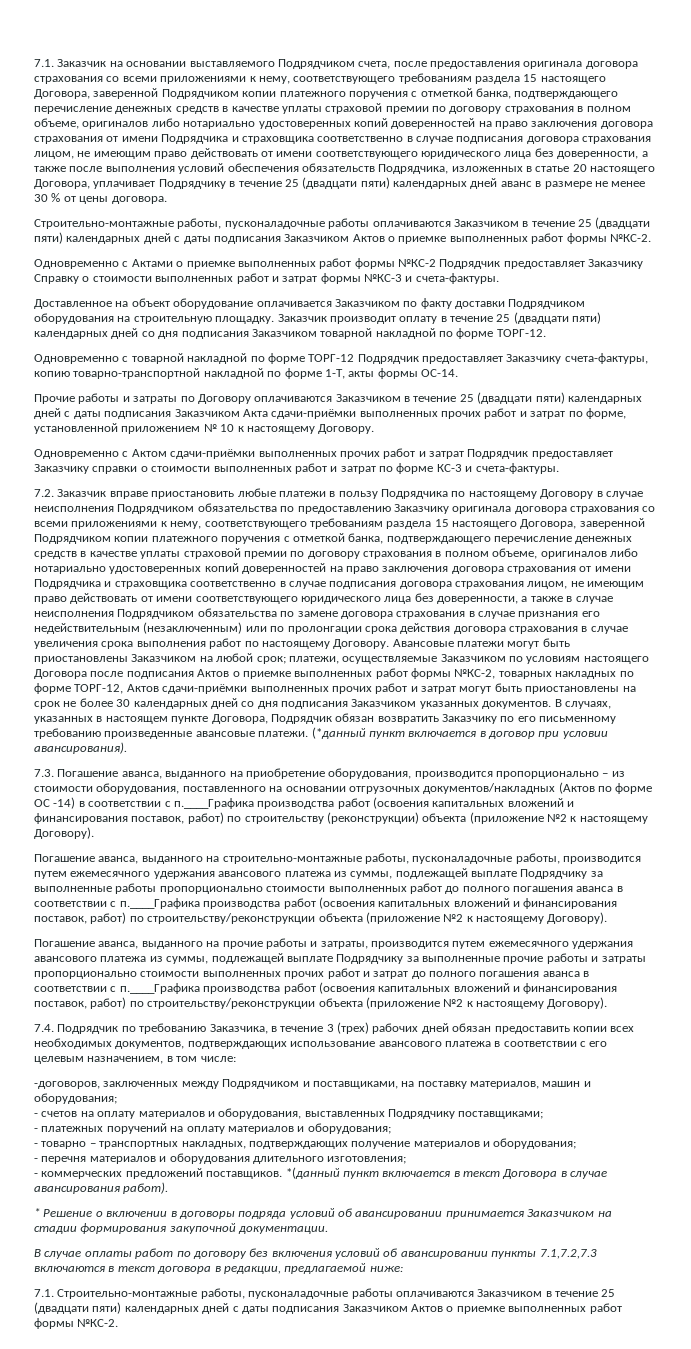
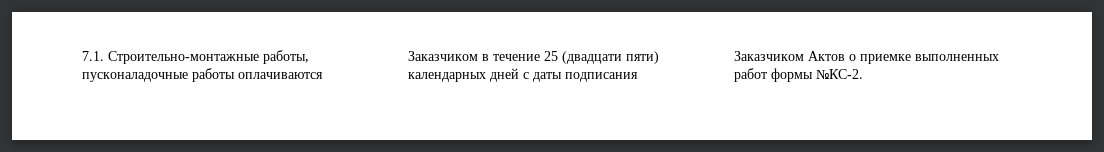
- 7.1. Заказчик на основании выставляемого Подрядчиком счета, после предоставления оригинала договора страхования со всеми приложениями к нему, соответствующего требованиям раздела 15 настоящего Договора, заверенной Подрядчиком копии платежного поручения с отметкой банка, подтверждающего перечисление денежных средств в качестве уплаты страховой премии по договору страхования в полном объеме, оригиналов либо нотариально удостоверенных копий доверенностей на право заключения договора страхования от имени Подрядчика и страховщика соответственно в случае подписания договора страхования лицом, не имеющим право действовать от имени соответствующего юридического лица без доверенности, а также после выполнения условий обеспечения обязательств Подрядчика, изложенных в статье 20 настоящего Договора, уплачивает Подрядчику в течение 25 (двадцати пяти) календарных дней аванс в размере не менее 30 % от цены договора.
- Строительно-монтажные работы, пусконаладочные работы оплачиваются Заказчиком в течение 25 (двадцати пяти) календарных дней с даты подписания Заказчиком Актов о приемке выполненных работ формы №КС-2.
- Одновременно с Актами о приемке выполненных работ формы №КС-2 Подрядчик предоставляет Заказчику Справку о стоимости выполненных работ и затрат формы №КС-3 и счета-фактуры.
- Доставленное на объект оборудование оплачивается Заказчиком по факту доставки Подрядчиком оборудования на строительную площадку. Заказчик производит оплату в течение 25 (двадцати пяти) календарных дней со дня подписания Заказчиком товарной накладной по форме ТОРГ-12.
- Одновременно с товарной накладной по форме ТОРГ-12 Подрядчик предоставляет Заказчику счета-фактуры, копию товарно-транспортной накладной по форме 1-Т, акты формы ОС-14.
- Прочие работы и затраты по Договору оплачиваются Заказчиком в течение 25 (двадцати пяти) календарных дней с даты подписания Заказчиком Акта сдачи-приёмки выполненных прочих работ и затрат по форме, установленной приложением № 10 к настоящему Договору.
- Одновременно с Актом сдачи-приёмки выполненных прочих работ и затрат Подрядчик предоставляет Заказчику справки о стоимости выполненных работ и затрат по форме КС-3 и счета-фактуры.
- 7.2. Заказчик вправе приостановить любые платежи в пользу Подрядчика по настоящему Договору в случае неисполнения Подрядчиком обязательства по предоставлению Заказчику оригинала договора страхования со всеми приложениями к нему, соответствующего требованиям раздела 15 настоящего Договора, заверенной Подрядчиком копии платежного поручения с отметкой банка, подтверждающего перечисление денежных средств в качестве уплаты страховой премии по договору страхования в полном объеме, оригиналов либо нотариально удостоверенных копий доверенностей на право заключения договора страхования от имени Подрядчика и страховщика соответственно в случае подписания договора страхования лицом, не имеющим право действовать от имени соответствующего юридического лица без доверенности, а также в случае неисполнения Подрядчиком обязательства по замене договора страхования в случае признания его недействительным (незаключенным) или по пролонгации срока действия договора страхования в случае увеличения срока выполнения работ по настоящему Договору. Авансовые платежи могут быть приостановлены Заказчиком на любой срок; платежи, осуществляемые Заказчиком по условиям настоящего Договора после подписания Актов о приемке выполненных работ формы №КС-2, товарных накладных по форме ТОРГ-12, Актов сдачи-приёмки выполненных прочих работ и затрат могут быть приостановлены на срок не более 30 календарных дней со дня подписания Заказчиком указанных документов. В случаях, указанных в настоящем пункте Договора, Подрядчик обязан возвратить Заказчику по его письменному требованию произведенные авансовые платежи. (*данный пункт включается в договор при условии авансирования).
- 7.3. Погашение аванса, выданного на приобретение оборудования, производится пропорционально – из стоимости оборудования, поставленного на основании отгрузочных документов/накладных (Актов по форме ОС -14) в соответствии с п.____Графика производства работ (освоения капитальных вложений и финансирования поставок, работ) по строительству (реконструкции) объекта (приложение №2 к настоящему Договору).
- Погашение аванса, выданного на строительно-монтажные работы, пусконаладочные работы, производится путем ежемесячного удержания авансового платежа из суммы, подлежащей выплате Подрядчику за выполненные работы пропорционально стоимости выполненных работ до полного погашения аванса в соответствии с п.____Графика производства работ (освоения капитальных вложений и финансирования поставок, работ) по строительству/реконструкции объекта (приложение №2 к настоящему Договору).
- Погашение аванса, выданного на прочие работы и затраты, производится путем ежемесячного удержания авансового платежа из суммы, подлежащей выплате Подрядчику за выполненные прочие работы и затраты пропорционально стоимости выполненных прочих работ и затрат до полного погашения аванса в соответствии с п.____Графика производства работ (освоения капитальных вложений и финансирования поставок, работ) по строительству/реконструкции объекта (приложение №2 к настоящему Договору).
- 7.4. Подрядчик по требованию Заказчика, в течение 3 (трех) рабочих дней обязан предоставить копии всех необходимых документов, подтверждающих использование авансового платежа в соответствии с его целевым назначением, в том числе:
- -договоров, заключенных между Подрядчиком и поставщиками, на поставку материалов, машин и оборудования;
- - счетов на оплату материалов и оборудования, выставленных Подрядчику поставщиками;
- - платежных поручений на оплату материалов и оборудования;
- - товарно – транспортных накладных, подтверждающих получение материалов и оборудования;
- - перечня материалов и оборудования длительного изготовления;
- - коммерческих предложений поставщиков. *(данный пункт включается в текст Договора в случае авансирования работ).
- * Решение о включении в договоры подряда условий об авансировании принимается Заказчиком на стадии формирования закупочной документации.
- В случае оплаты работ по договору без включения условий об авансировании пункты 7.1,7.2,7.3 включаются в текст договора в редакции, предлагаемой ниже:

